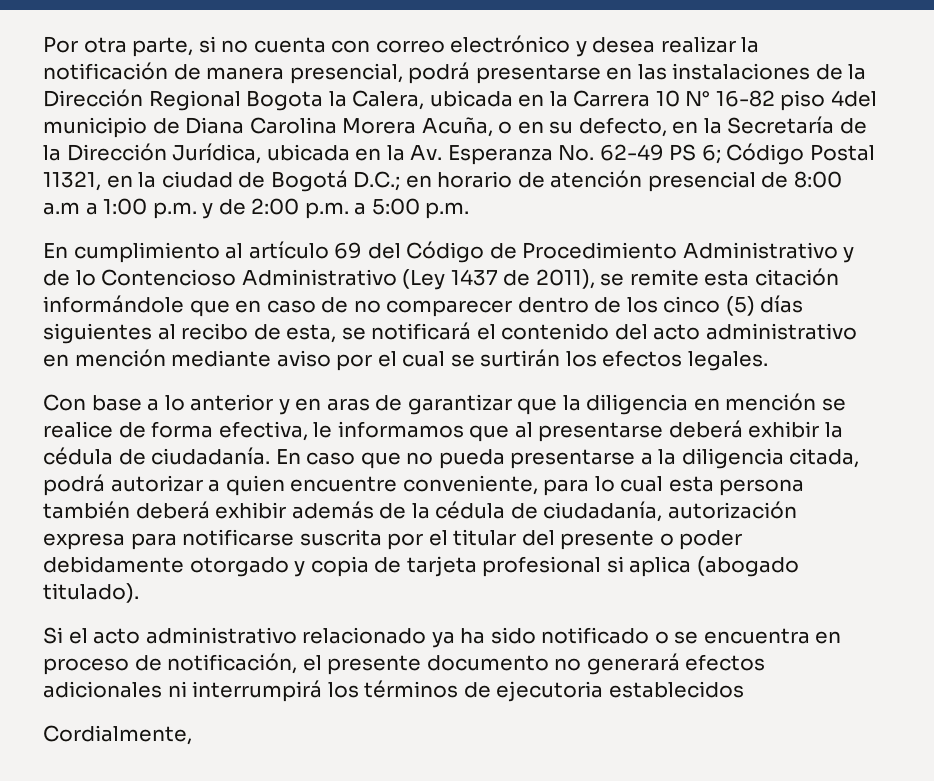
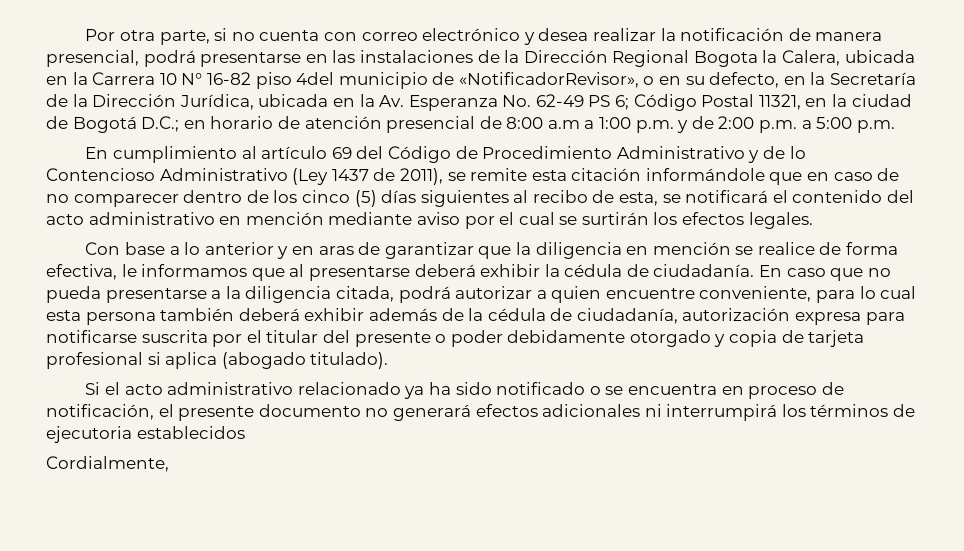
- Por otra parte, si no cuenta con correo electrónico y desea realizar la notificación de manera presencial, podrá presentarse en las instalaciones de la Dirección Regional Bogota la Calera, ubicada en la Carrera 10 N° 16-82 piso 4del municipio de Diana Carolina Morera Acuña, o en su defecto, en la Secretaría de la Dirección Jurídica, ubicada en la Av. Esperanza No. 62-49 PS 6;
+ Por otra parte, si no cuenta con correo electrónico y desea realizar la notificación de manera presencial, podrá presentarse en las instalaciones de la Dirección Regional Bogota la Calera, ubicada en la Carrera 10 N° 16-82 piso 4del municipio de «NotificadorRevisor», o en su defecto, en la Secretaría de la Dirección Jurídica, ubicada en la Av. Esperanza No. 62-49 PS 6;

